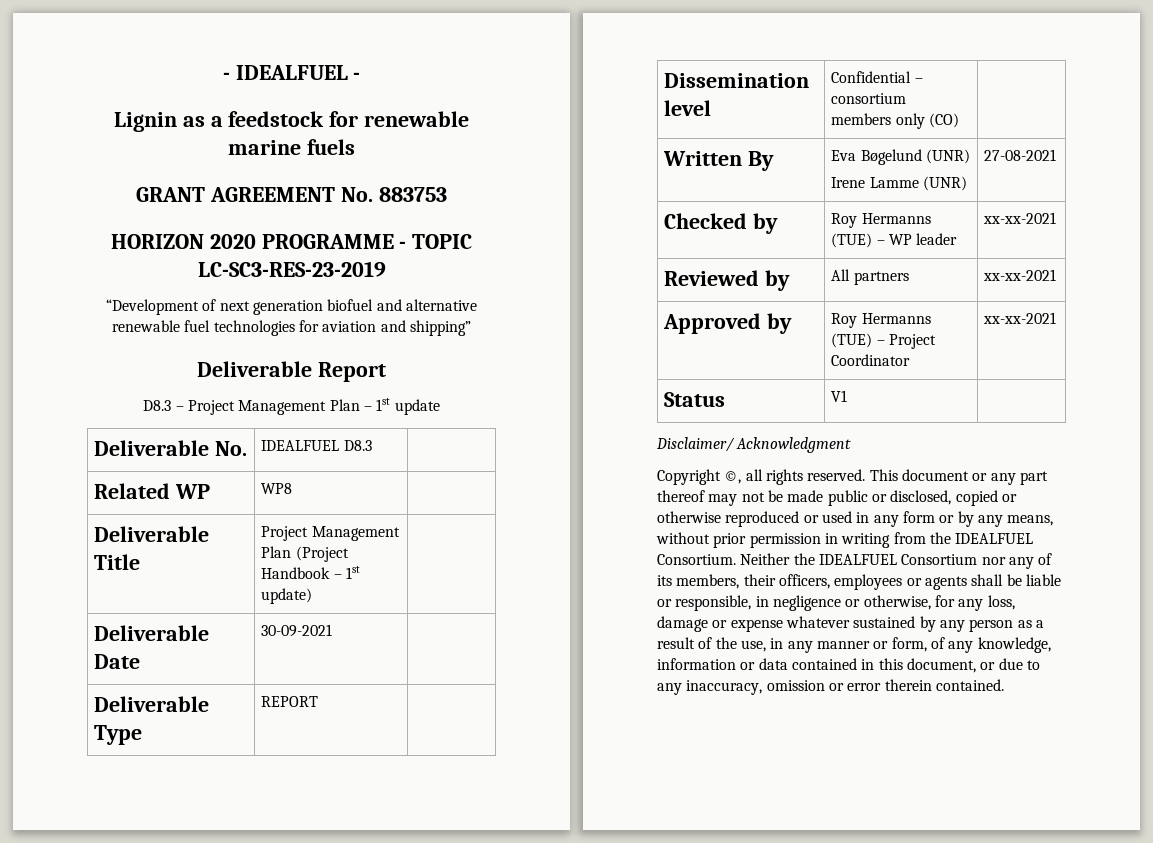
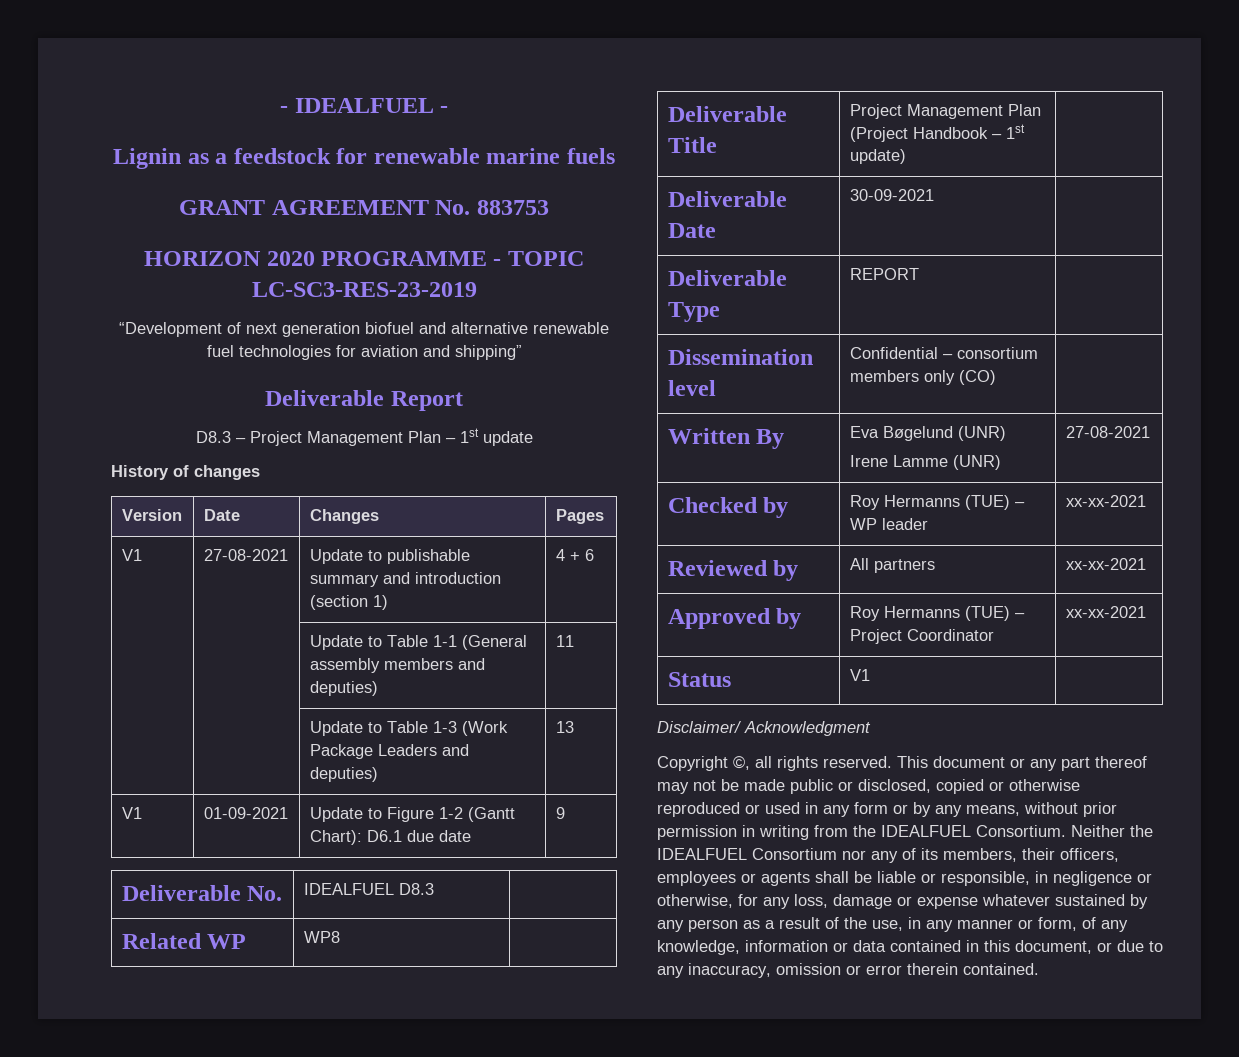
+ History of changes
+ Version | Date | Changes | Pages
+ V1 | 27-08-2021 | Update to publishable summary and introduction (section 1) | 4 + 6
+ | | Update to Table 1-1 (General assembly members and deputies) | 11
+ | | Update to Table 1-3 (Work Package Leaders and deputies) | 13
+ V1 | 01-09-2021 | Update to Figure 1-2 (Gantt Chart): D6.1 due date | 9

